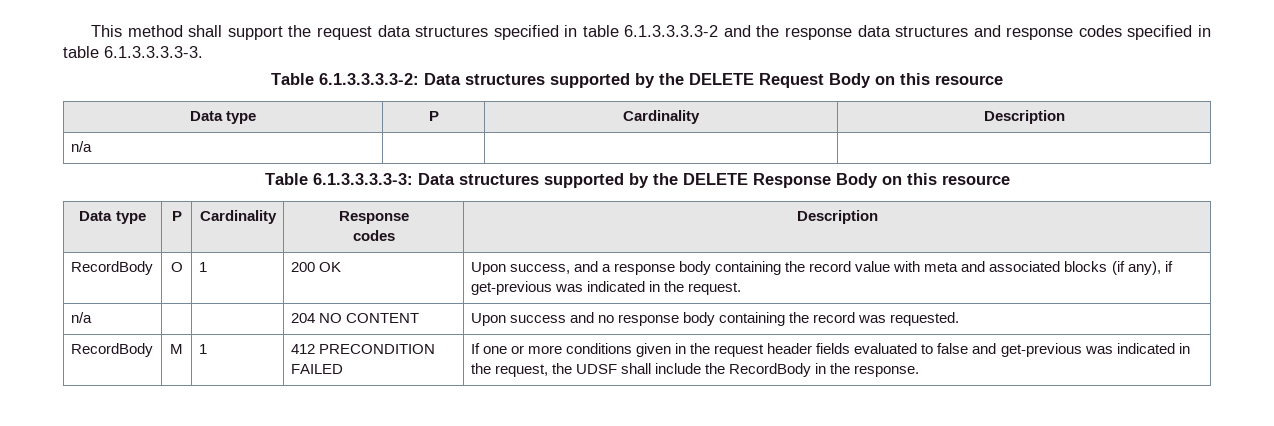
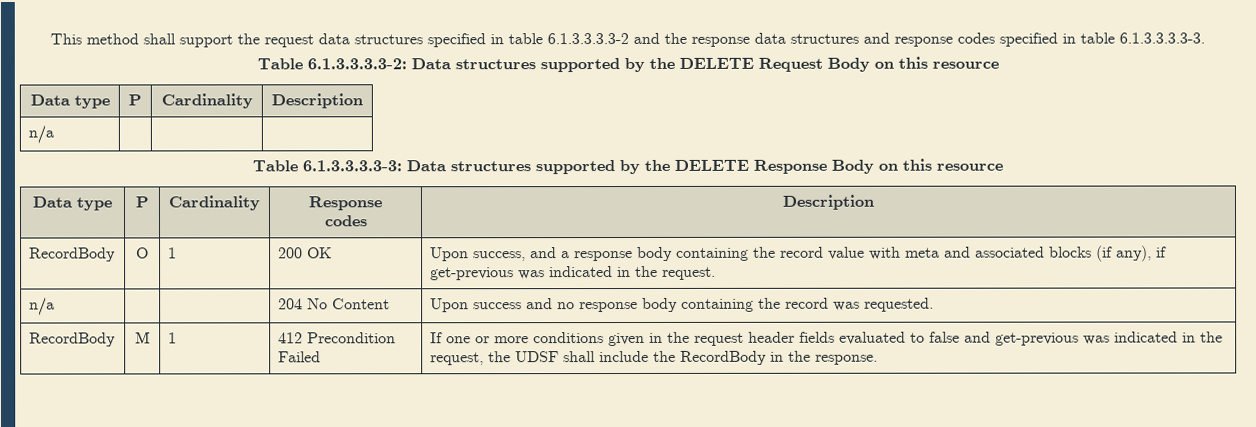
- n/a | | | 204 NO CONTENT | Upon success and no response body containing the record was requested.
+ n/a | | | 204 No Content | Upon success and no response body containing the record was requested.
- RecordBody | M | 1 | 412 PRECONDITION FAILED | If one or more conditions given in the request header fields evaluated to false and get-previous was indicated in the request, the UDSF shall include the RecordBody in the response.
+ RecordBody | M | 1 | 412 Precondition Failed | If one or more conditions given in the request header fields evaluated to false and get-previous was indicated in the request, the UDSF shall include the RecordBody in the response.

